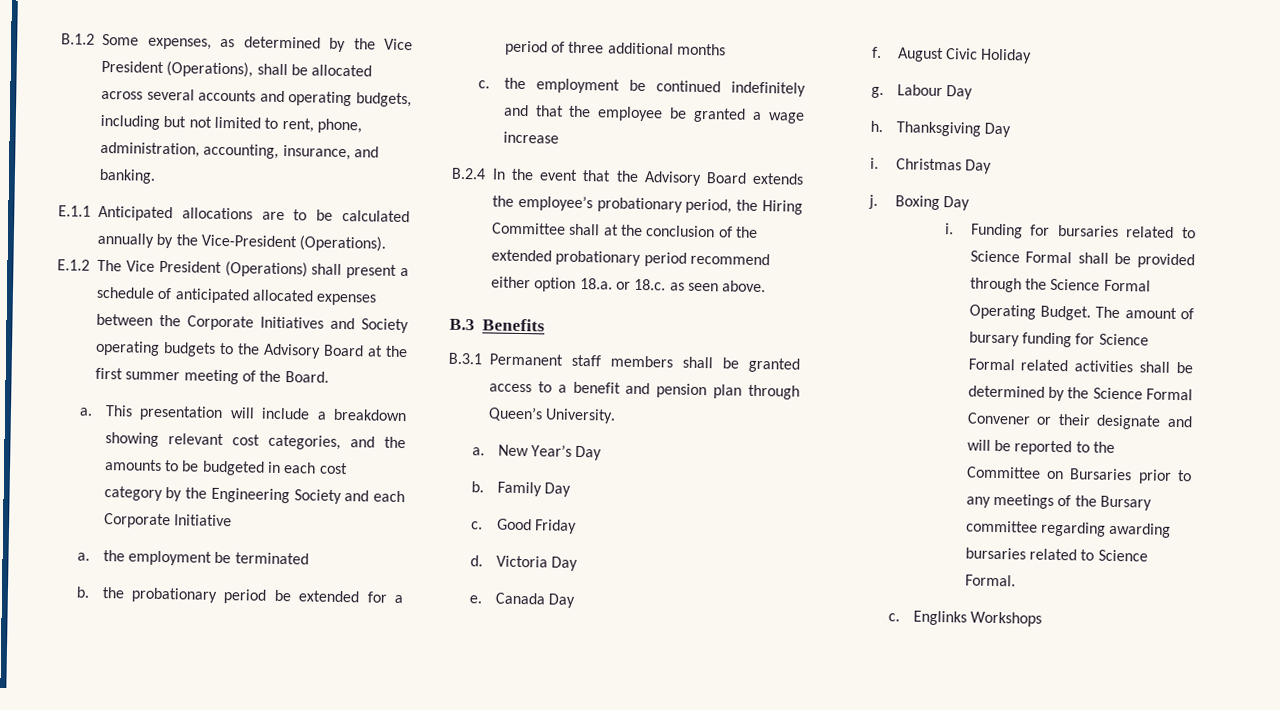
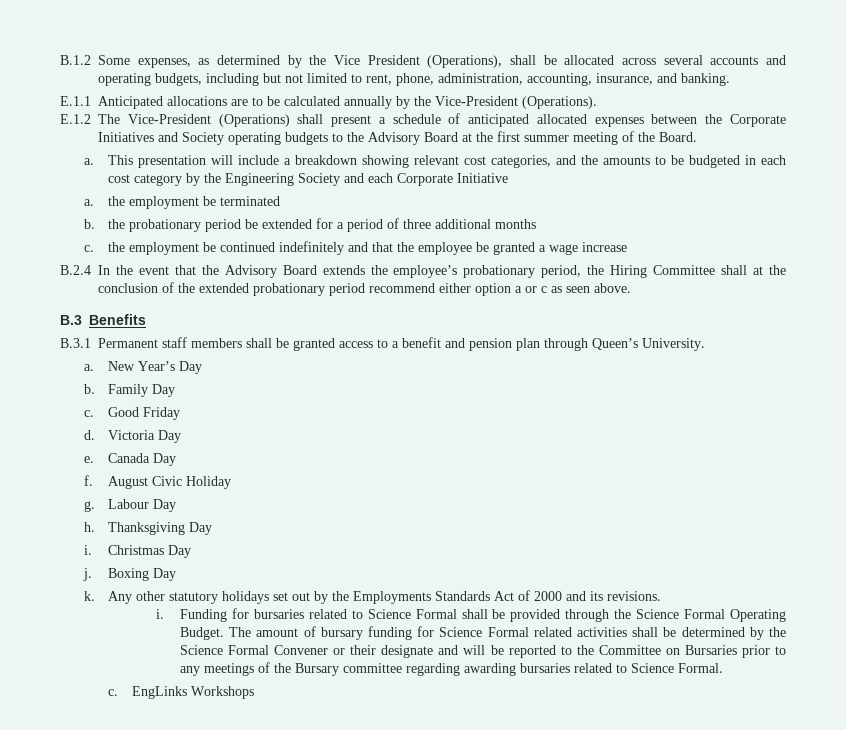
- E.1.2 The Vice President (Operations) shall present a schedule of anticipated allocated expenses between the Corporate Initiatives and Society operating budgets to the Advisory Board at the first summer meeting of the Board.
+ E.1.2 The Vice-President (Operations) shall present a schedule of anticipated allocated expenses between the Corporate Initiatives and Society operating budgets to the Advisory Board at the first summer meeting of the Board.
- B.2.4 In the event that the Advisory Board extends the employee’s probationary period, the Hiring Committee shall at the conclusion of the extended probationary period recommend either option 18.a. or 18.c. as seen above.
+ B.2.4 In the event that the Advisory Board extends the employee’s probationary period, the Hiring Committee shall at the conclusion of the extended probationary period recommend either option a or c as seen above.
+ k. Any other statutory holidays set out by the Employments Standards Act of 2000 and its revisions.
- Englinks Workshops
+ EngLinks Workshops

